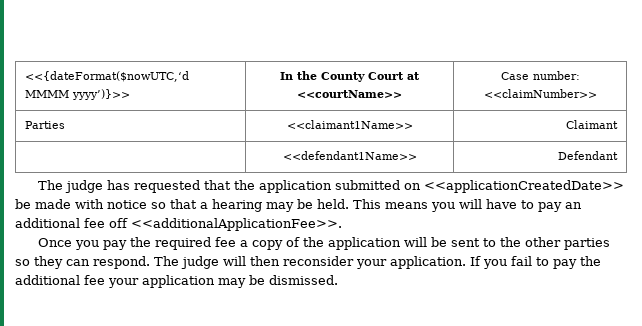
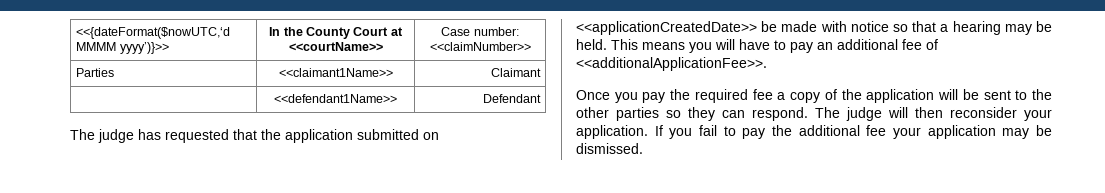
- This means you will have to pay an additional fee off <<additionalApplicationFee>>.
+ This means you will have to pay an additional fee of <<additionalApplicationFee>>.

